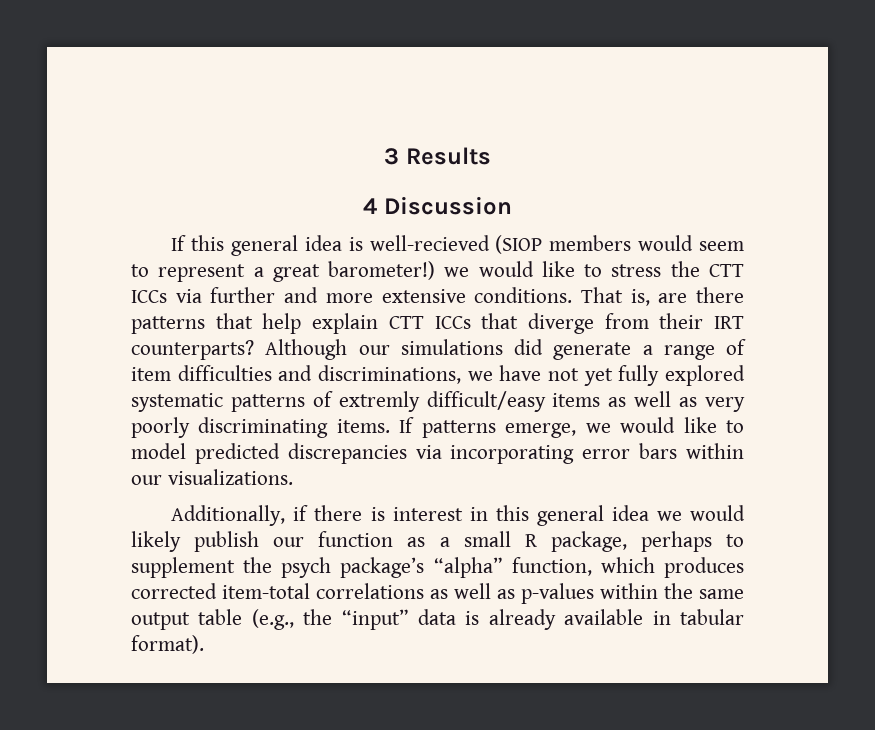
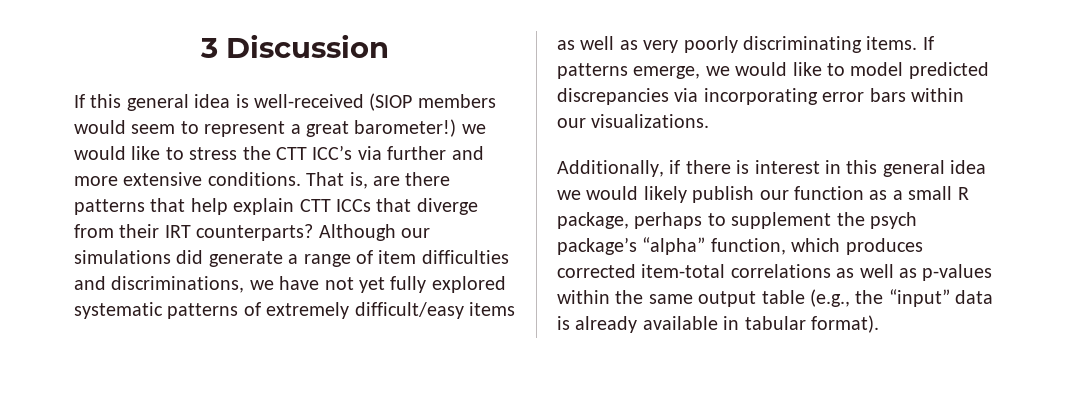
- 3 Results
- 4 Discussion
+ 3 Discussion
- If this general idea is well-recieved (SIOP members would seem to represent a great barometer!) we would like to stress the CTT ICCs via further and more extensive conditions.
+ If this general idea is well-received (SIOP members would seem to represent a great barometer!) we would like to stress the CTT ICC’s via further and more extensive conditions.
- Although our simulations did generate a range of item difficulties and discriminations, we have not yet fully explored systematic patterns of extremly difficult/easy items as well as very poorly discriminating items.
+ Although our simulations did generate a range of item difficulties and discriminations, we have not yet fully explored systematic patterns of extremely difficult/easy items as well as very poorly discriminating items.

